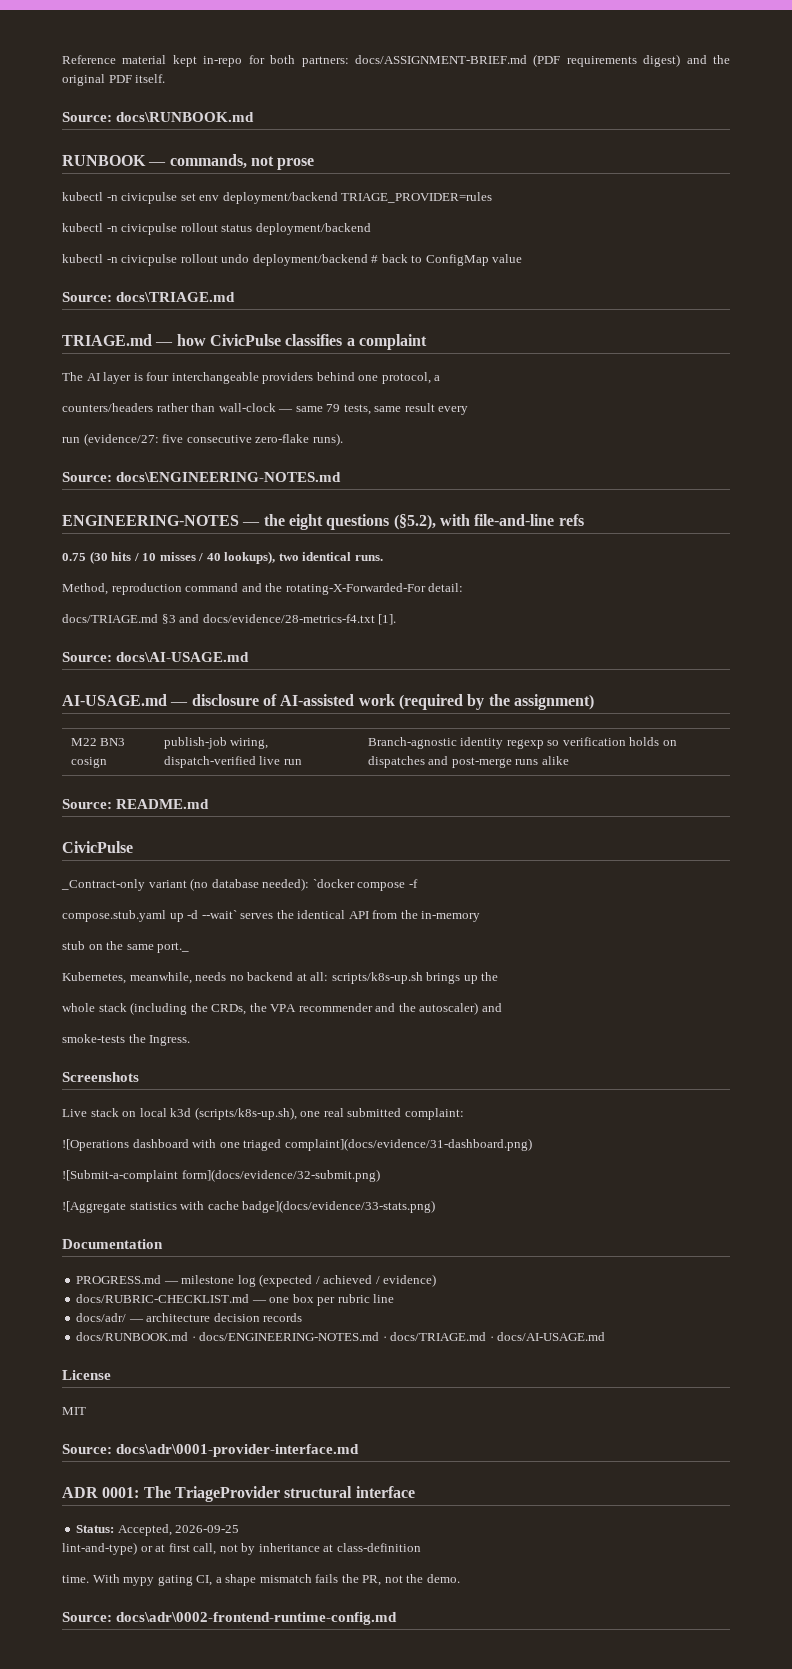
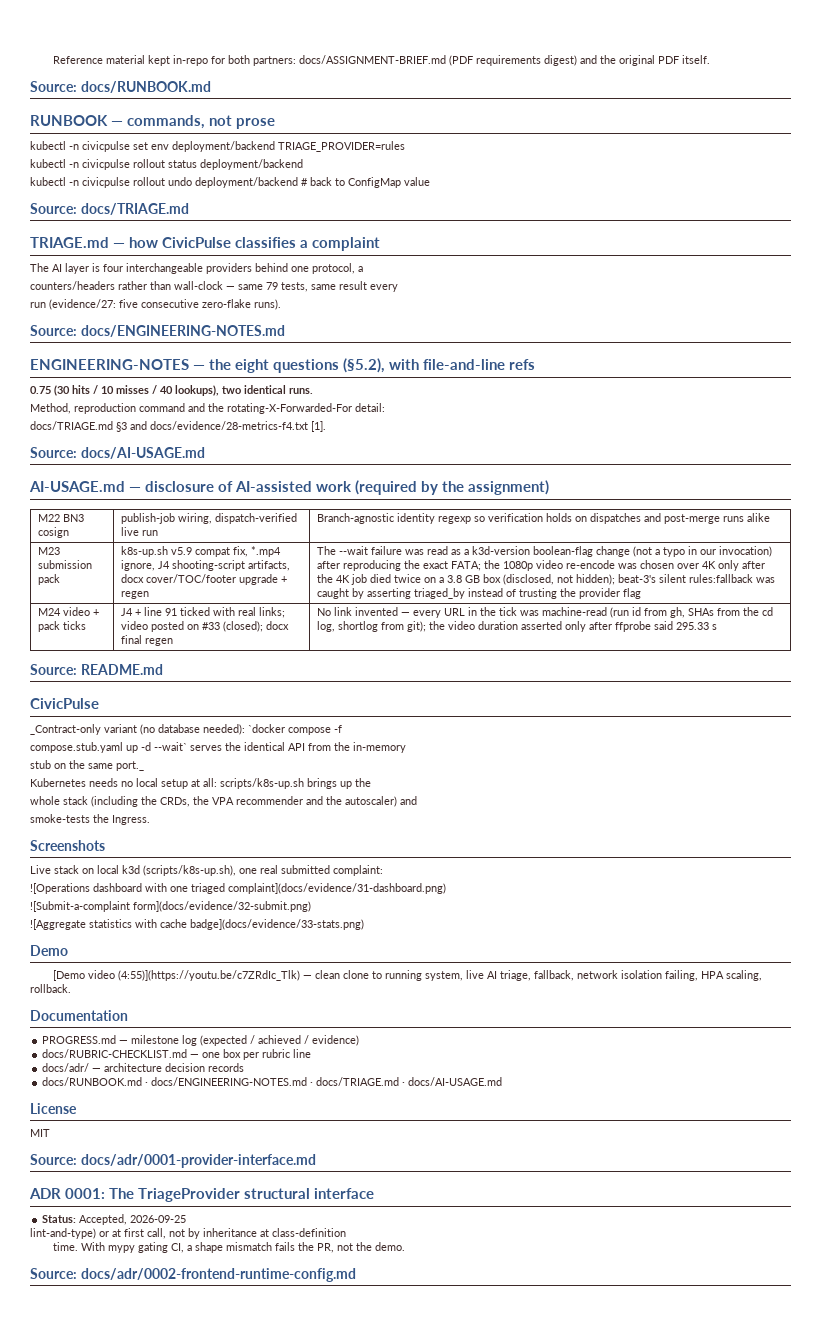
- Source: docs\RUNBOOK.md
+ Source: docs/RUNBOOK.md
- Source: docs\TRIAGE.md
+ Source: docs/TRIAGE.md
- Source: docs\ENGINEERING-NOTES.md
+ Source: docs/ENGINEERING-NOTES.md
- Source: docs\AI-USAGE.md
+ Source: docs/AI-USAGE.md
+ M23 submission pack | k8s-up.sh v5.9 compat fix, *.mp4 ignore, J4 shooting-script artifacts, docx cover/TOC/footer upgrade + regen | The --wait failure was read as a k3d-version boolean-flag change (not a typo in our invocation) after reproducing the exact FATA; the 1080p video re-encode was chosen over 4K only after the 4K job died twice on a 3.8 GB box (disclosed, not hidden); beat-3's silent rules:fallback was caught by asserting triaged_by instead of trusting the provider flag
+ M24 video + pack ticks | J4 + line 91 ticked with real links; video posted on #33 (closed); docx final regen | No link invented — every URL in the tick was machine-read (run id from gh, SHAs from the cd log, shortlog from git); the video duration asserted only after ffprobe said 295.33 s
- Kubernetes, meanwhile, needs no backend at all: scripts/k8s-up.sh brings up the
+ Kubernetes needs no local setup at all: scripts/k8s-up.sh brings up the
+ Demo
+ [Demo video (4:55)](https://youtu.be/c7ZRdIc_Tlk) — clean clone to running system, live AI triage, fallback, network isolation failing, HPA scaling, rollback.
- Source: docs\adr\0001-provider-interface.md
+ Source: docs/adr/0001-provider-interface.md
- Source: docs\adr\0002-frontend-runtime-config.md
+ Source: docs/adr/0002-frontend-runtime-config.md

